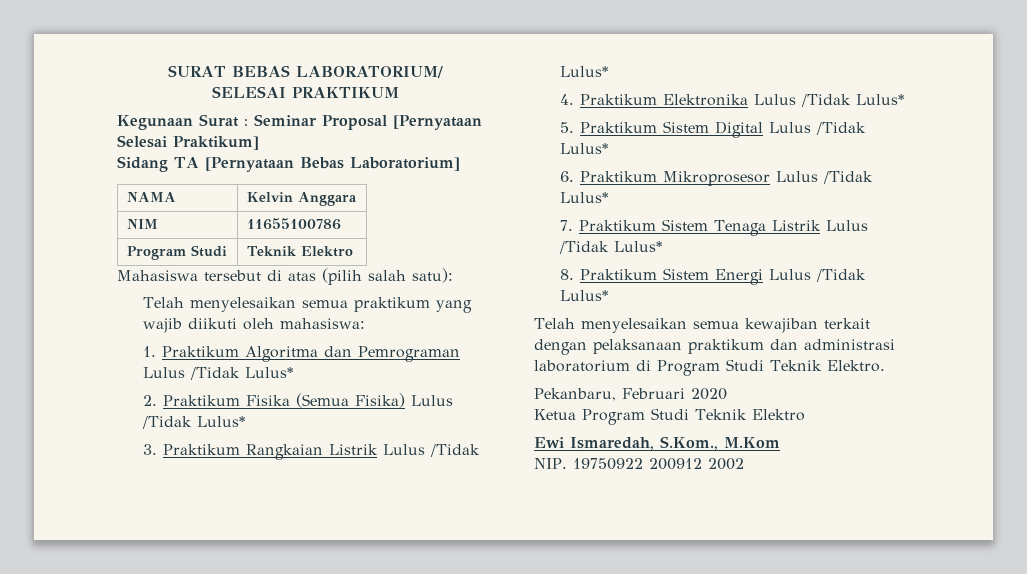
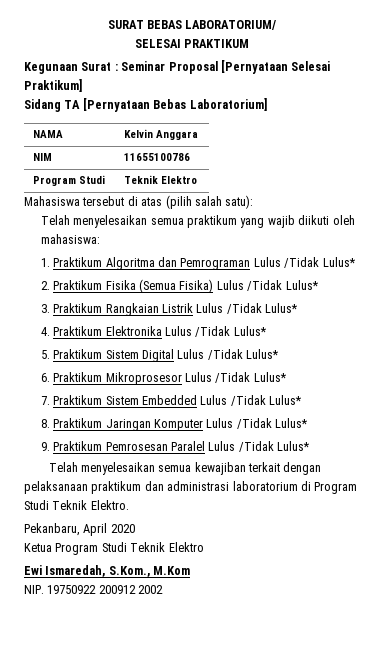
- 7. Praktikum Sistem Tenaga Listrik Lulus /Tidak Lulus*
+ 7. Praktikum Sistem Embedded Lulus /Tidak Lulus*
- 8. Praktikum Sistem Energi Lulus /Tidak Lulus*
+ 8. Praktikum Jaringan Komputer Lulus /Tidak Lulus*
+ 9. Praktikum Pemrosesan Paralel Lulus /Tidak Lulus*
- Pekanbaru, Februari 2020
+ Pekanbaru, April 2020

